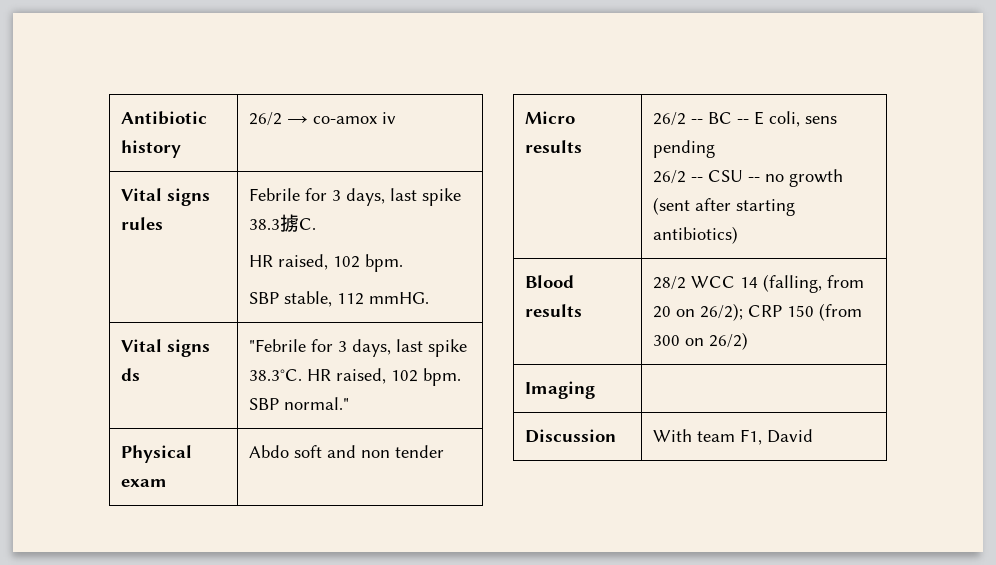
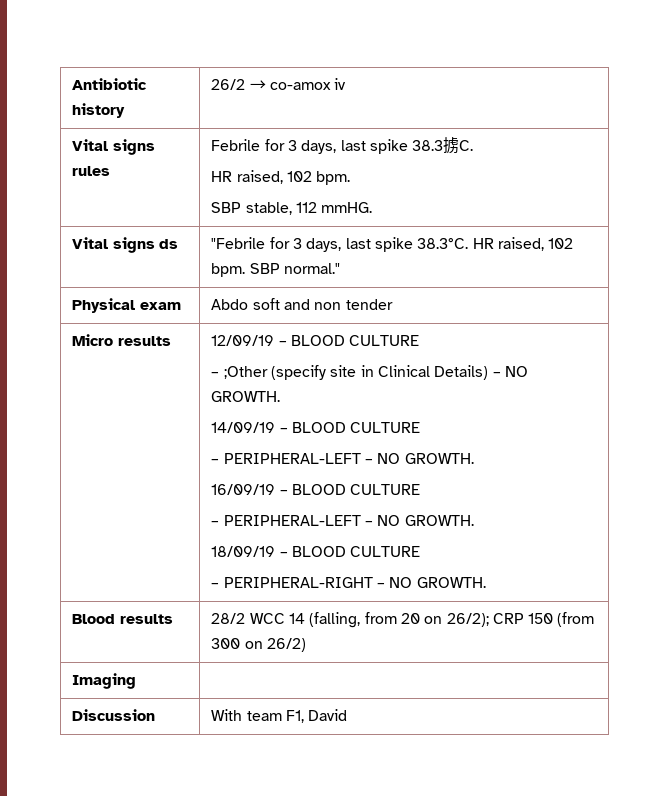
- 26/2 -- BC -- E coli, sens pending
- 26/2 -- CSU -- no growth (sent after starting antibiotics)
+ 12/09/19 – BLOOD CULTURE
+ – ;Other (specify site in Clinical Details) – NO GROWTH.
+ 14/09/19 – BLOOD CULTURE
+ – PERIPHERAL-LEFT – NO GROWTH.
+ 16/09/19 – BLOOD CULTURE
+ – PERIPHERAL-LEFT – NO GROWTH.
+ 18/09/19 – BLOOD CULTURE
+ – PERIPHERAL-RIGHT – NO GROWTH.

